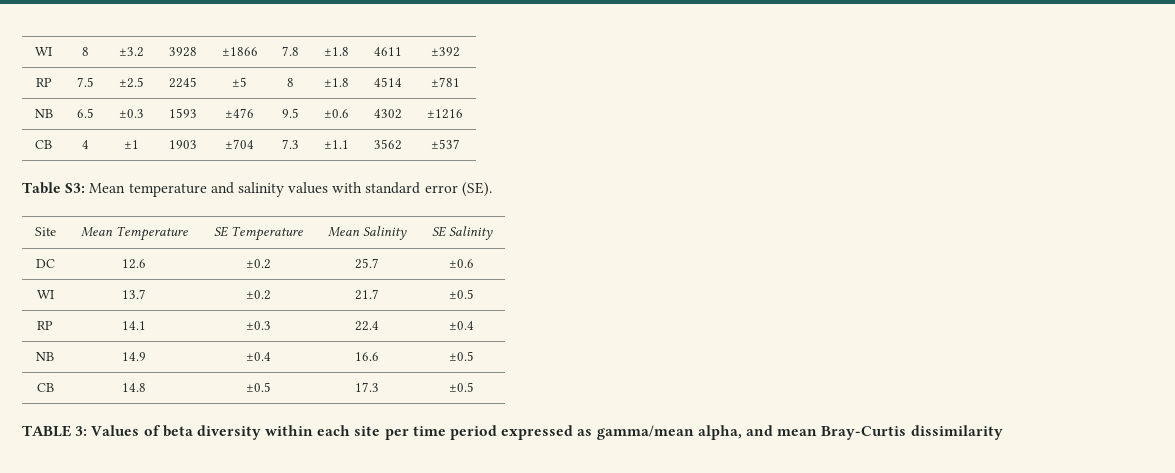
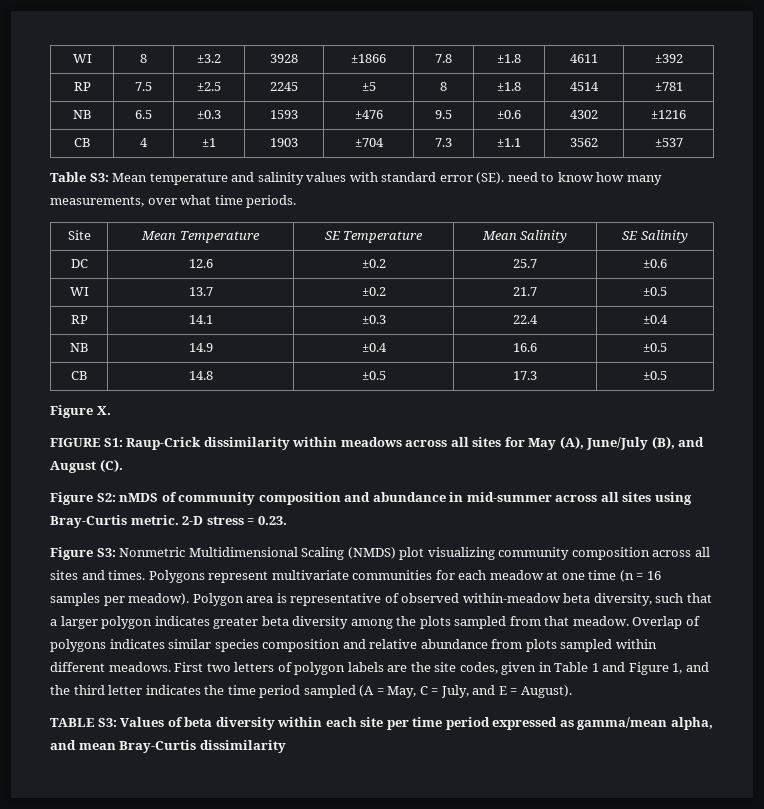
- Table S3: Mean temperature and salinity values with standard error (SE).
+ Table S3: Mean temperature and salinity values with standard error (SE). need to know how many measurements, over what time periods.
+ Figure X.
+ FIGURE S1: Raup-Crick dissimilarity within meadows across all sites for May (A), June/July (B), and August (C).
+ Figure S2: nMDS of community composition and abundance in mid-summer across all sites using Bray-Curtis metric. 2-D stress = 0.23.
+ Figure S3: Nonmetric Multidimensional Scaling (NMDS) plot visualizing community composition across all sites and times. Polygons represent multivariate communities for each meadow at one time (n = 16 samples per meadow). Polygon area is representative of observed within-meadow beta diversity, such that a larger polygon indicates greater beta diversity among the plots sampled from that meadow. Overlap of polygons indicates similar species composition and relative abundance from plots sampled within different meadows. First two letters of polygon labels are the site codes, given in Table 1 and Figure 1, and the third letter indicates the time period sampled (A = May, C = July, and E = August).
- TABLE 3: Values of beta diversity within each site per time period expressed as gamma/mean alpha, and mean Bray-Curtis dissimilarity
+ TABLE S3: Values of beta diversity within each site per time period expressed as gamma/mean alpha, and mean Bray-Curtis dissimilarity

